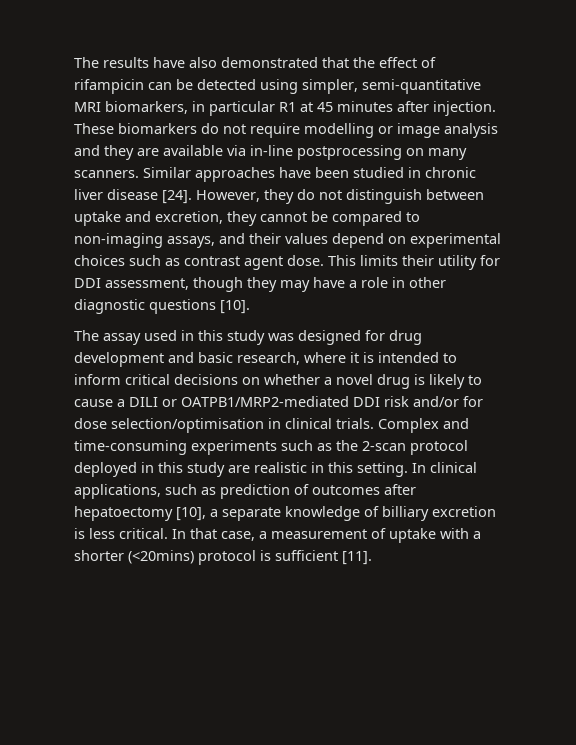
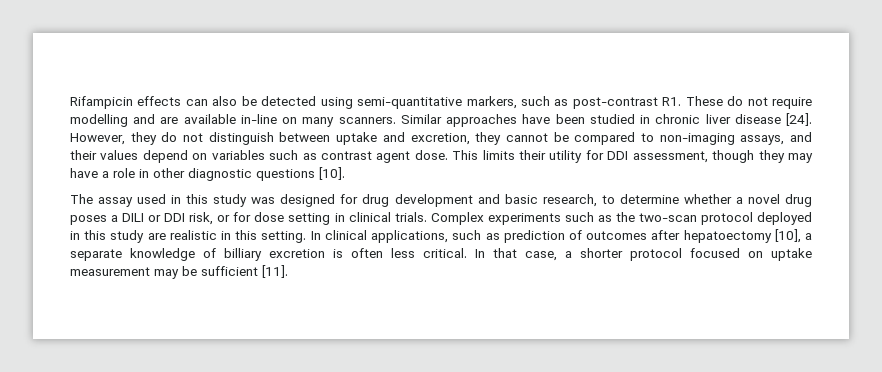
- The results have also demonstrated that the effect of rifampicin can be detected using simpler, semi-quantitative MRI biomarkers, in particular R1 at 45 minutes after injection. These biomarkers do not require modelling or image analysis and they are available via in-line postprocessing on many scanners.
+ Rifampicin effects can also be detected using semi-quantitative markers, such as post-contrast R1. These do not require modelling and are available in-line on many scanners.
- However, they do not distinguish between uptake and excretion, they cannot be compared to non-imaging assays, and their values depend on experimental choices such as contrast agent dose.
+ However, they do not distinguish between uptake and excretion, they cannot be compared to non-imaging assays, and their values depend on variables such as contrast agent dose.
- The assay used in this study was designed for drug development and basic research, where it is intended to inform critical decisions on whether a novel drug is likely to cause a DILI or OATPB1/MRP2-mediated DDI risk and/or for dose selection/optimisation in clinical trials.
+ The assay used in this study was designed for drug development and basic research, to determine whether a novel drug poses a DILI or DDI risk, or for dose setting in clinical trials.
- Complex and time-consuming experiments such as the 2-scan protocol deployed in this study are realistic in this setting.
+ Complex experiments such as the two-scan protocol deployed in this study are realistic in this setting.
- In clinical applications, such as prediction of outcomes after hepatoectomy [10], a separate knowledge of billiary excretion is less critical.
+ In clinical applications, such as prediction of outcomes after hepatoectomy [10], a separate knowledge of billiary excretion is often less critical.
- In that case, a measurement of uptake with a shorter (<20mins) protocol is sufficient [11].
+ In that case, a shorter protocol focused on uptake measurement may be sufficient [11].

